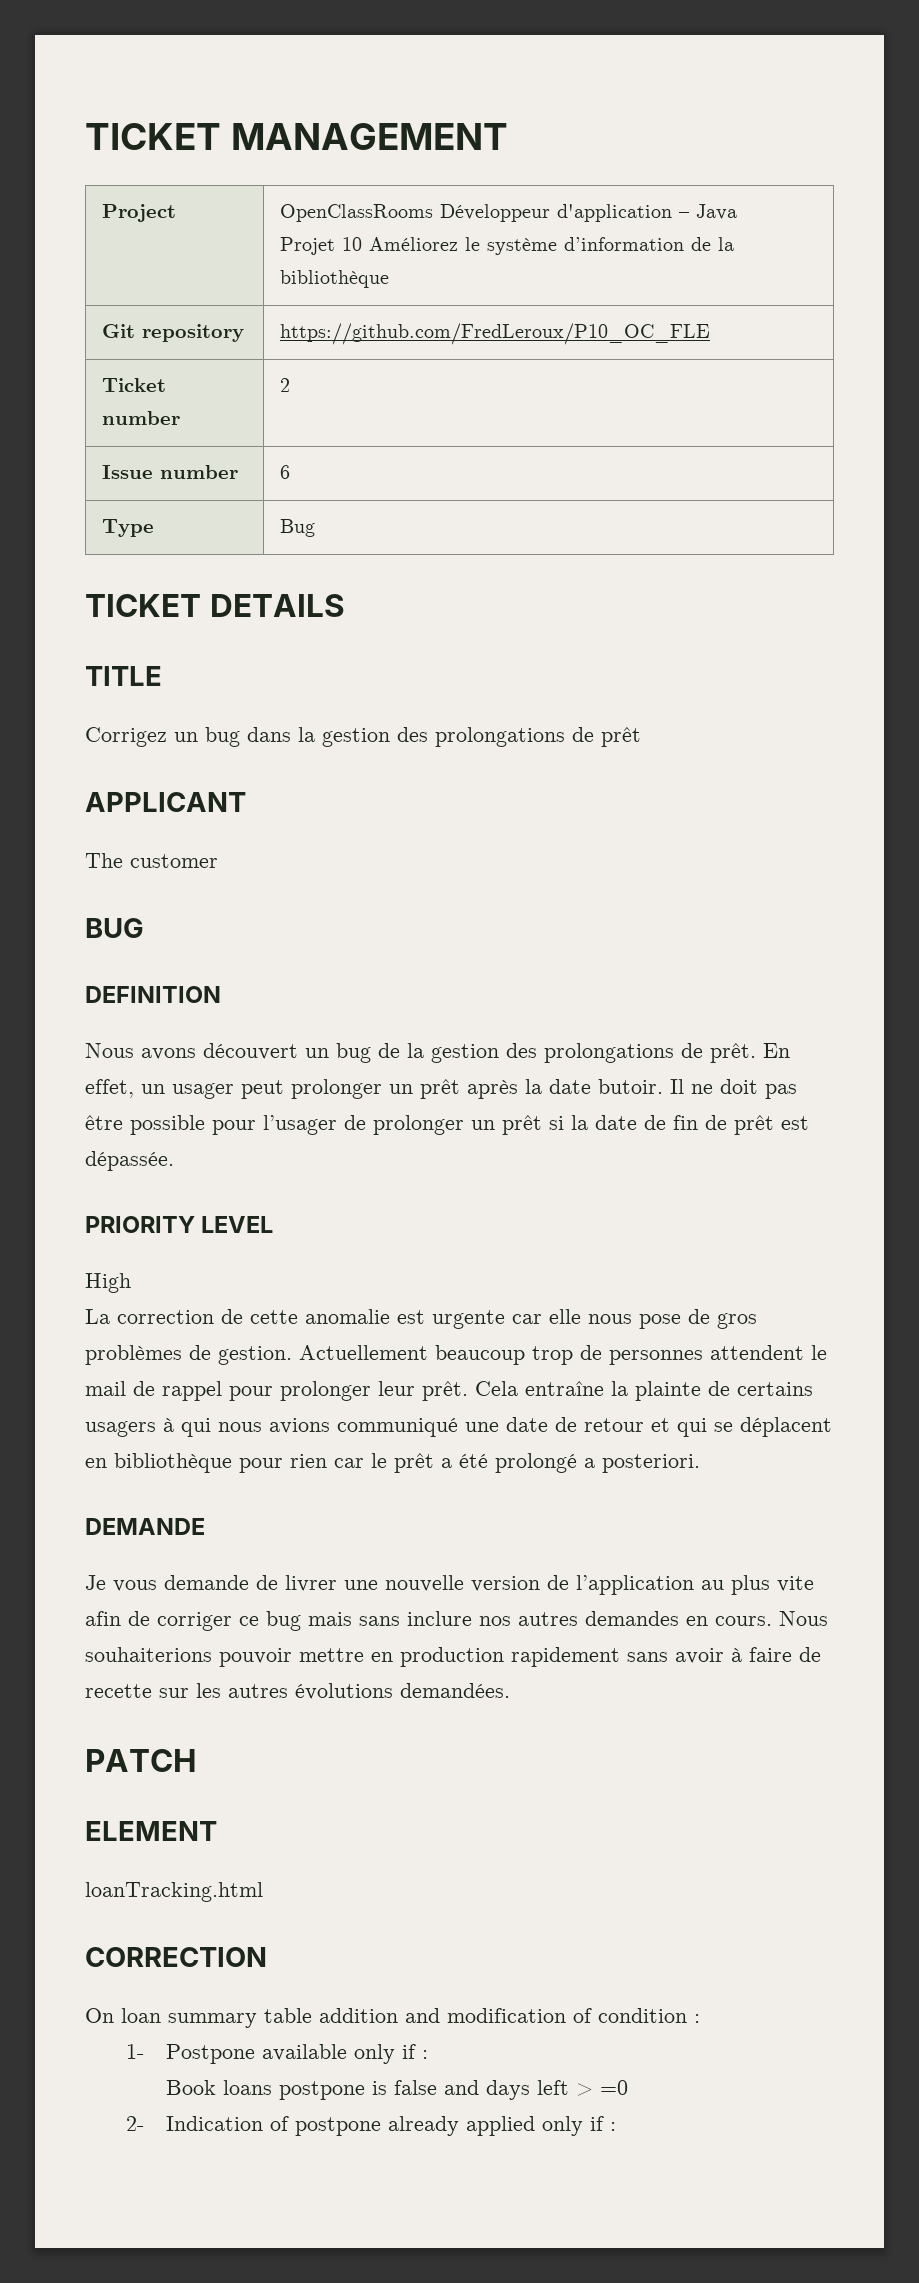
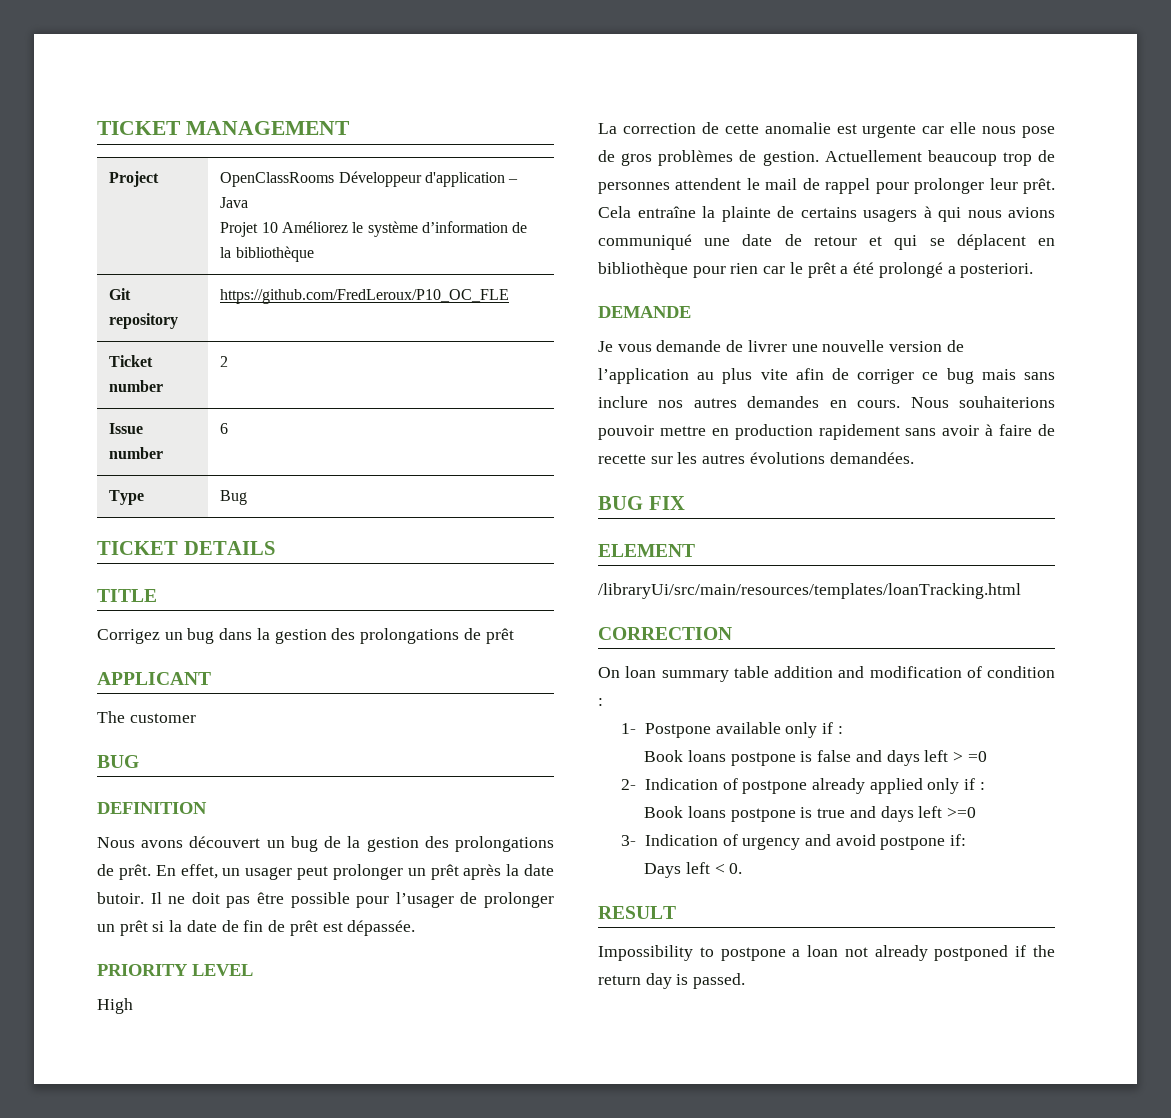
- PATCH
+ BUG FIX
- loanTracking.html
+ /libraryUi/src/main/resources/templates/loanTracking.html
+ Book loans postpone is true and days left >=0
+ 3- Indication of urgency and avoid postpone if:
+ Days left < 0.
+ RESULT
+ Impossibility to postpone a loan not already postponed if the return day is passed.

